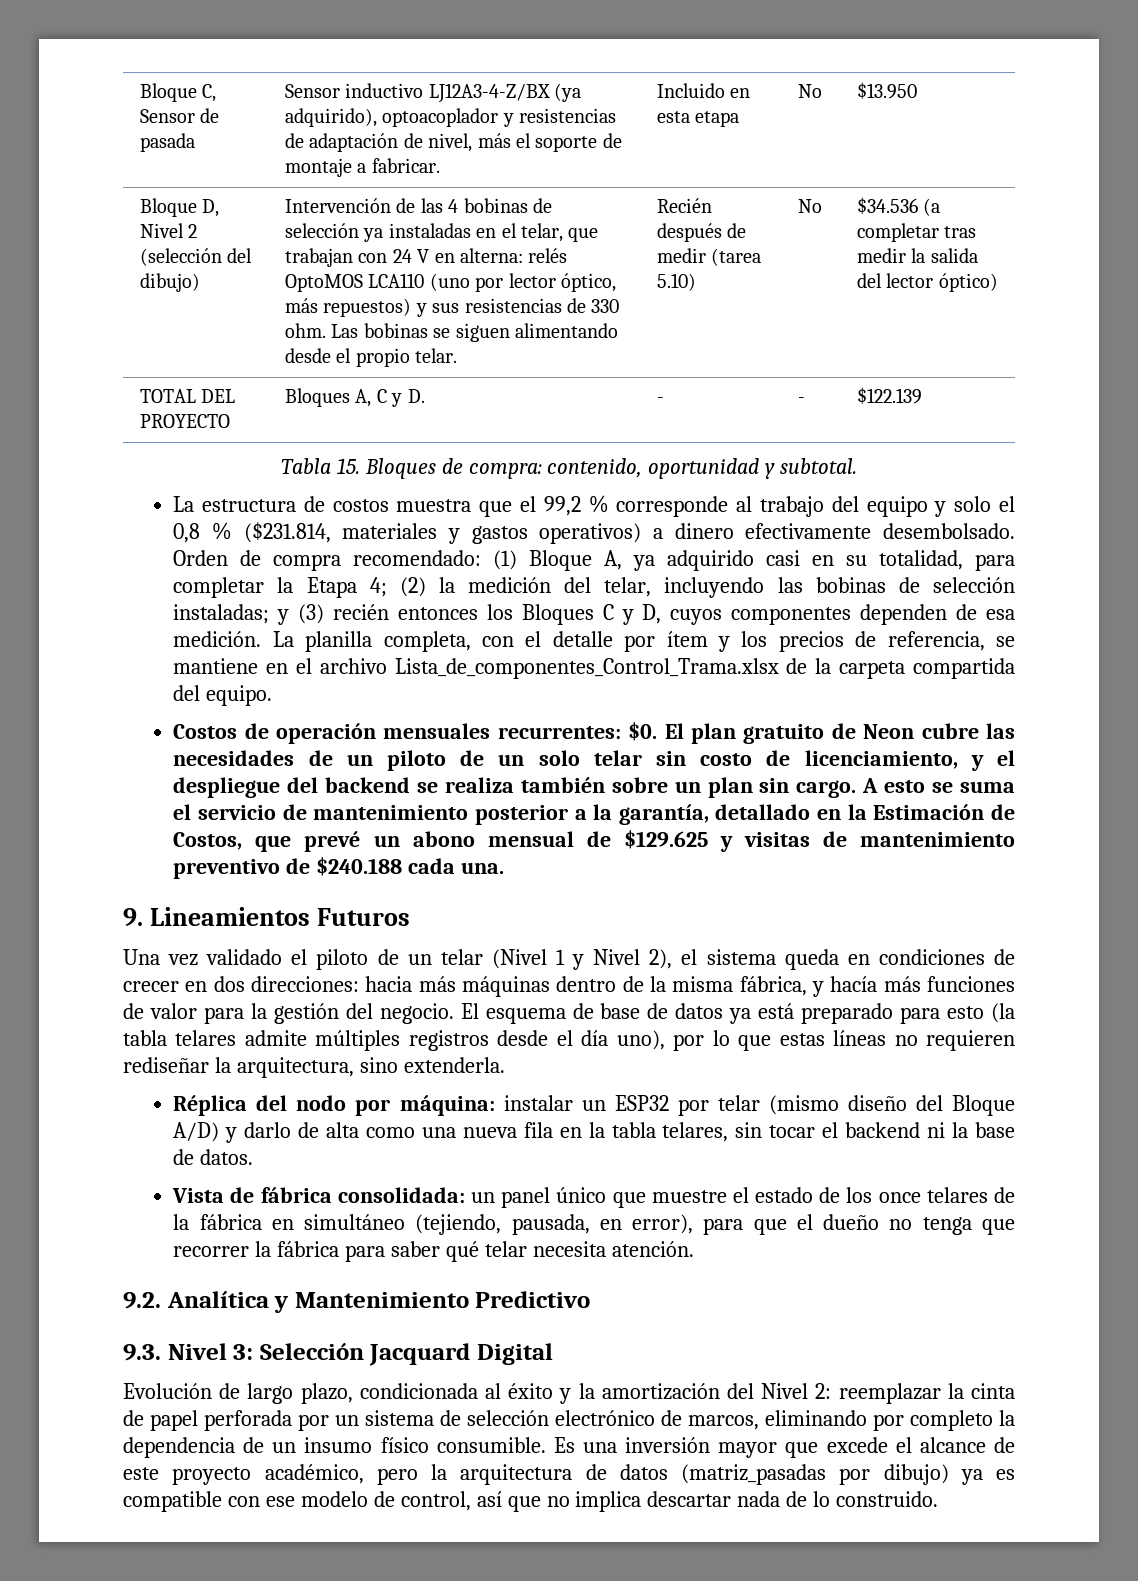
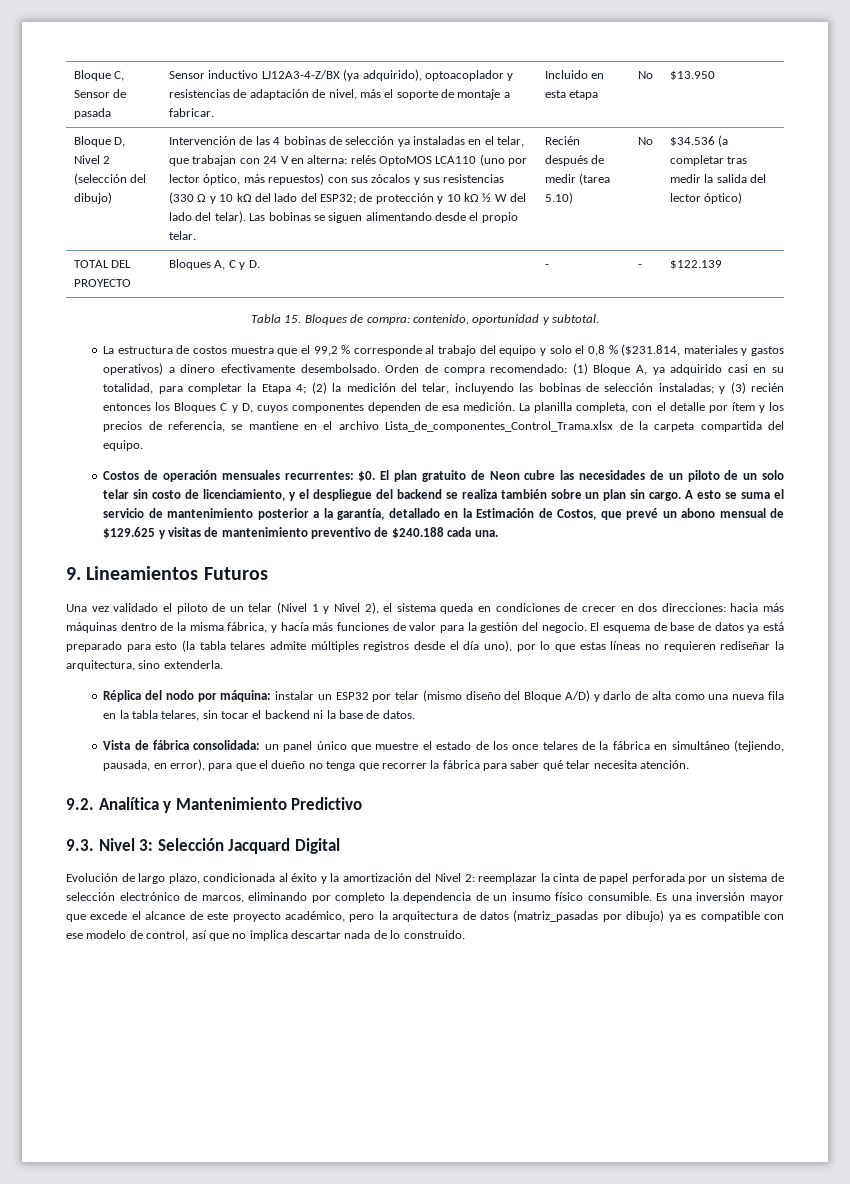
- Intervención de las 4 bobinas de selección ya instaladas en el telar, que trabajan con 24 V en alterna: relés OptoMOS LCA110 (uno por lector óptico, más repuestos) y sus resistencias de 330 ohm.
+ Intervención de las 4 bobinas de selección ya instaladas en el telar, que trabajan con 24 V en alterna: relés OptoMOS LCA110 (uno por lector óptico, más repuestos) con sus zócalos y sus resistencias (330 Ω y 10 kΩ del lado del ESP32; de protección y 10 kΩ ½ W del lado del telar).

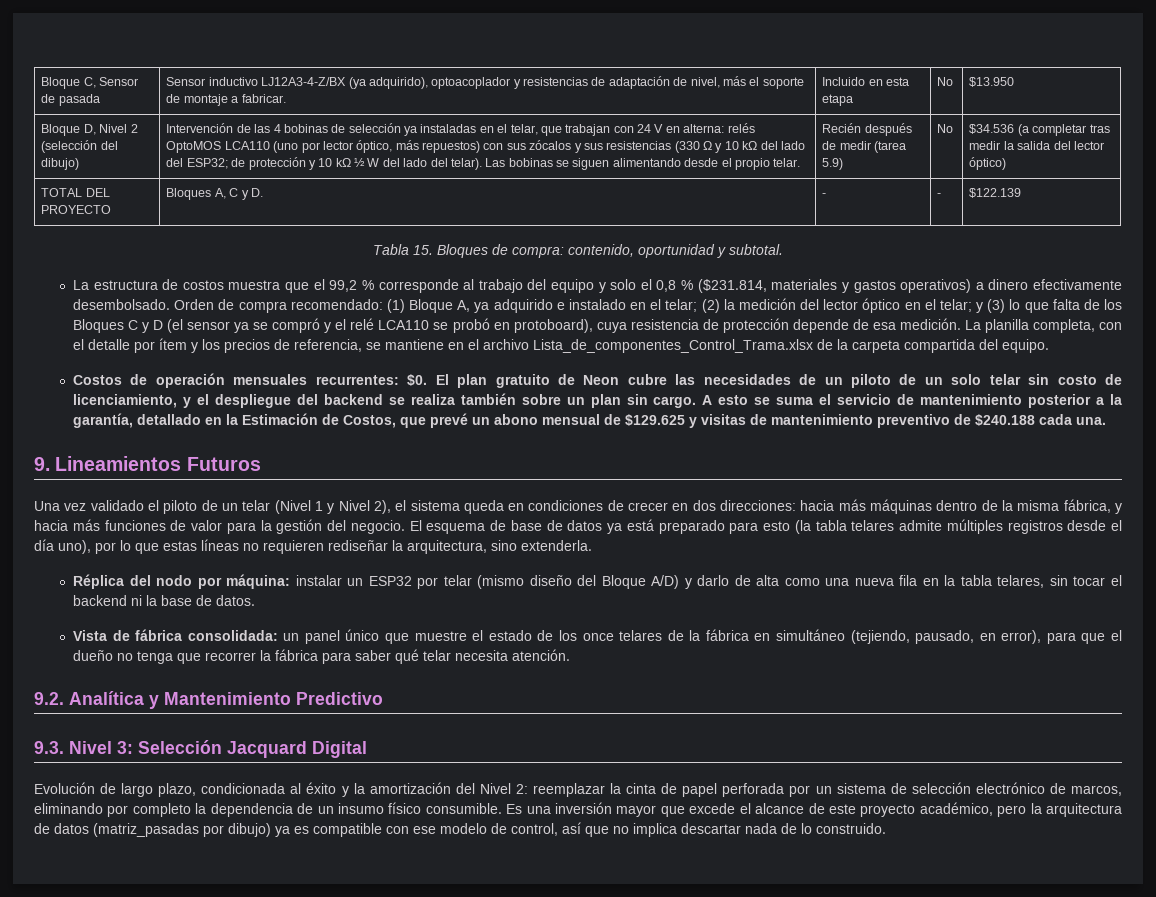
- Recién después de medir (tarea 5.10)
+ Recién después de medir (tarea 5.9)
- Orden de compra recomendado: (1) Bloque A, ya adquirido casi en su totalidad, para completar la Etapa 4; (2) la medición del telar, incluyendo las bobinas de selección instaladas; y (3) recién entonces los Bloques C y D, cuyos componentes dependen de esa medición.
+ Orden de compra recomendado: (1) Bloque A, ya adquirido e instalado en el telar; (2) la medición del lector óptico en el telar; y (3) lo que falta de los Bloques C y D (el sensor ya se compró y el relé LCA110 se probó en protoboard), cuya resistencia de protección depende de esa medición.
- Una vez validado el piloto de un telar (Nivel 1 y Nivel 2), el sistema queda en condiciones de crecer en dos direcciones: hacia más máquinas dentro de la misma fábrica, y hacía más funciones de valor para la gestión del negocio.
+ Una vez validado el piloto de un telar (Nivel 1 y Nivel 2), el sistema queda en condiciones de crecer en dos direcciones: hacia más máquinas dentro de la misma fábrica, y hacia más funciones de valor para la gestión del negocio.
- Vista de fábrica consolidada: un panel único que muestre el estado de los once telares de la fábrica en simultáneo (tejiendo, pausada, en error), para que el dueño no tenga que recorrer la fábrica para saber qué telar necesita atención.
+ Vista de fábrica consolidada: un panel único que muestre el estado de los once telares de la fábrica en simultáneo (tejiendo, pausado, en error), para que el dueño no tenga que recorrer la fábrica para saber qué telar necesita atención.

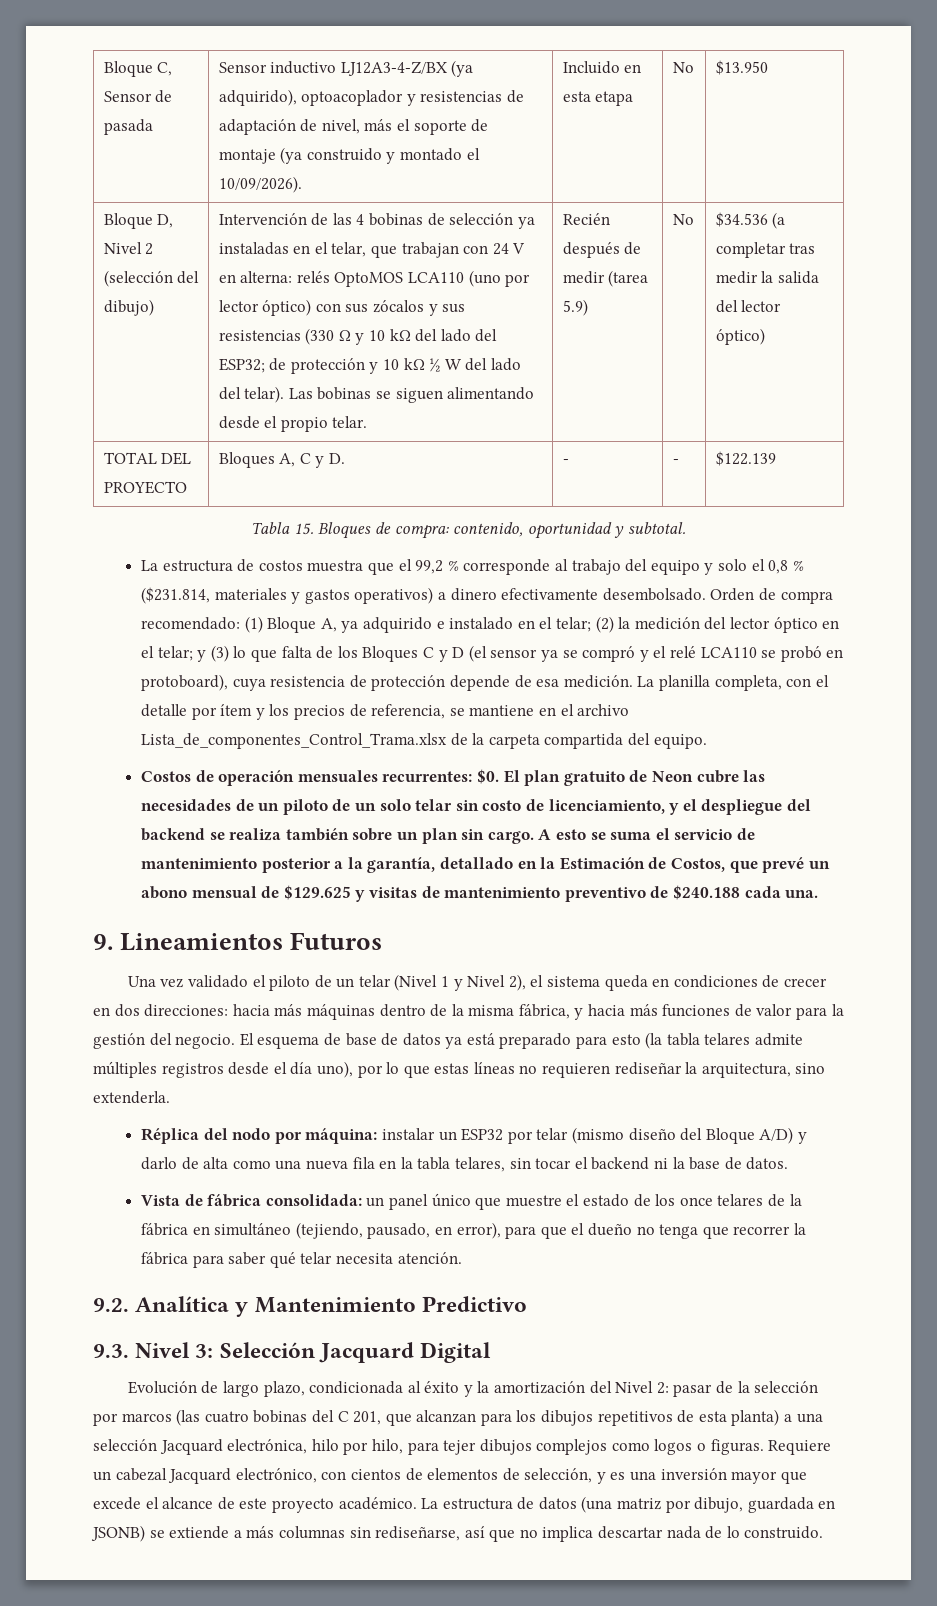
- Bloque C, Sensor de pasada | Sensor inductivo LJ12A3-4-Z/BX (ya adquirido), optoacoplador y resistencias de adaptación de nivel, más el soporte de montaje a fabricar. | Incluido en esta etapa | No | $13.950
+ Bloque C, Sensor de pasada | Sensor inductivo LJ12A3-4-Z/BX (ya adquirido), optoacoplador y resistencias de adaptación de nivel, más el soporte de montaje (ya construido y montado el 10/09/2026). | Incluido en esta etapa | No | $13.950
- Intervención de las 4 bobinas de selección ya instaladas en el telar, que trabajan con 24 V en alterna: relés OptoMOS LCA110 (uno por lector óptico, más repuestos) con sus zócalos y sus resistencias (330 Ω y 10 kΩ del lado del ESP32; de protección y 10 kΩ ½ W del lado del telar).
+ Intervención de las 4 bobinas de selección ya instaladas en el telar, que trabajan con 24 V en alterna: relés OptoMOS LCA110 (uno por lector óptico) con sus zócalos y sus resistencias (330 Ω y 10 kΩ del lado del ESP32; de protección y 10 kΩ ½ W del lado del telar).
- Evolución de largo plazo, condicionada al éxito y la amortización del Nivel 2: reemplazar la cinta de papel perforada por un sistema de selección electrónico de marcos, eliminando por completo la dependencia de un insumo físico consumible. Es una inversión mayor que excede el alcance de este proyecto académico, pero la arquitectura de datos (matriz_pasadas por dibujo) ya es compatible con ese modelo de control, así que no implica descartar nada de lo construido.
+ Evolución de largo plazo, condicionada al éxito y la amortización del Nivel 2: pasar de la selección por marcos (las cuatro bobinas del C 201, que alcanzan para los dibujos repetitivos de esta planta) a una selección Jacquard electrónica, hilo por hilo, para tejer dibujos complejos como logos o figuras. Requiere un cabezal Jacquard electrónico, con cientos de elementos de selección, y es una inversión mayor que excede el alcance de este proyecto académico. La estructura de datos (una matriz por dibujo, guardada en JSONB) se extiende a más columnas sin rediseñarse, así que no implica descartar nada de lo construido.

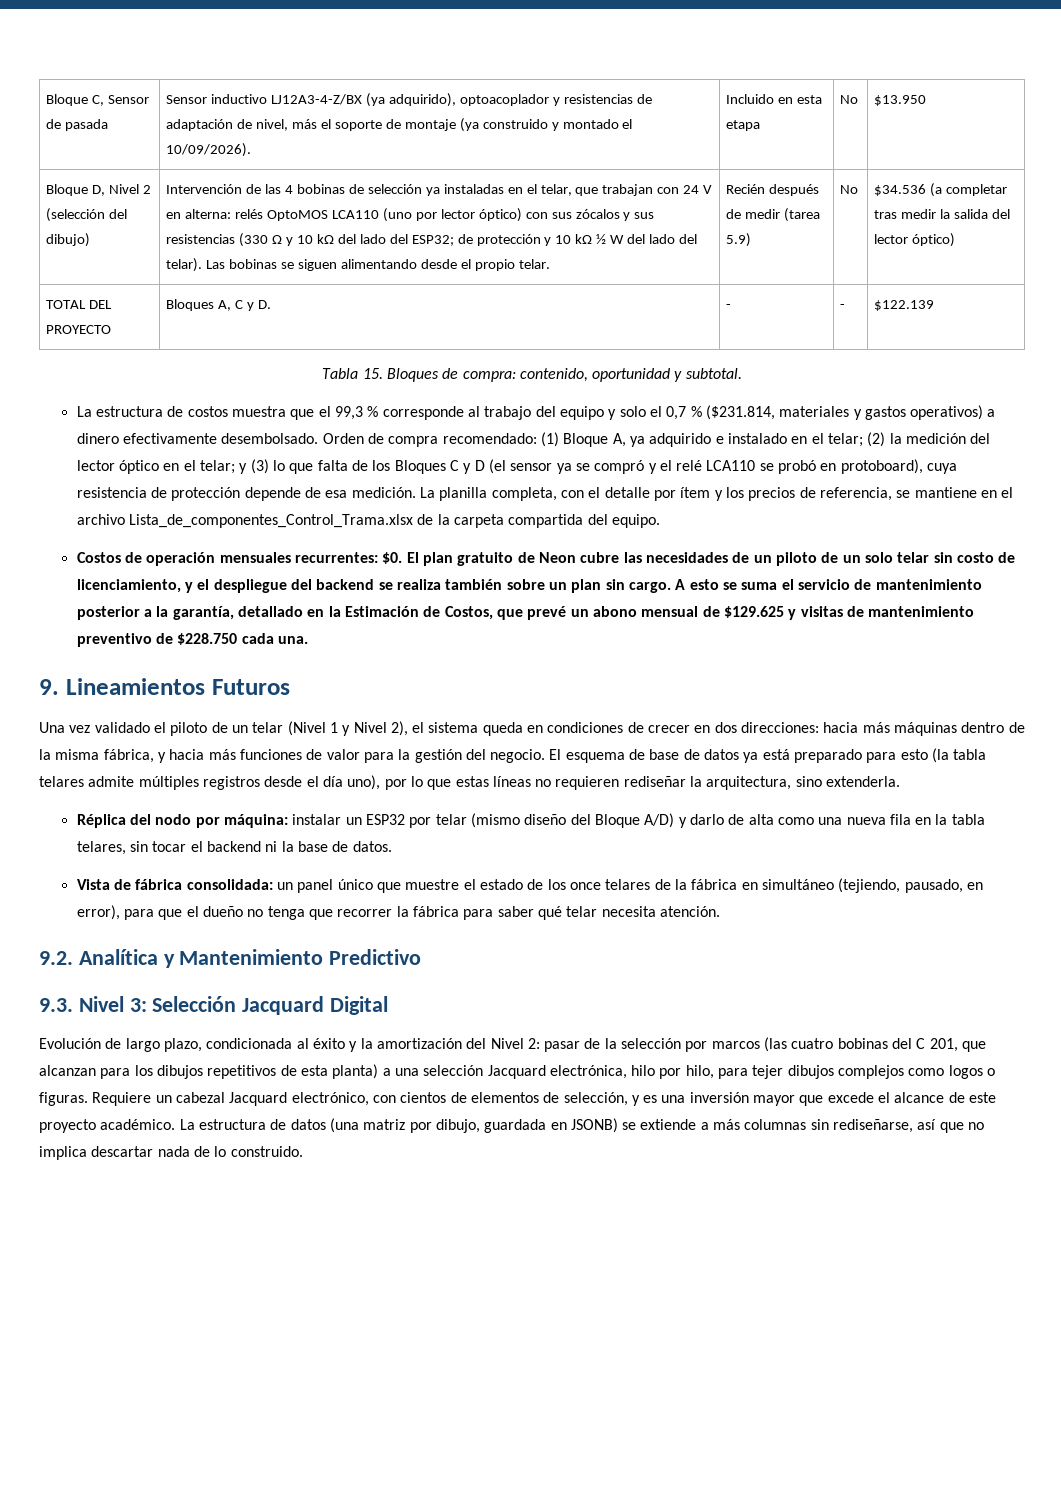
- La estructura de costos muestra que el 99,2 % corresponde al trabajo del equipo y solo el 0,8 % ($231.814, materiales y gastos operativos) a dinero efectivamente desembolsado.
+ La estructura de costos muestra que el 99,3 % corresponde al trabajo del equipo y solo el 0,7 % ($231.814, materiales y gastos operativos) a dinero efectivamente desembolsado.
- A esto se suma el servicio de mantenimiento posterior a la garantía, detallado en la Estimación de Costos, que prevé un abono mensual de $129.625 y visitas de mantenimiento preventivo de $240.188 cada una.
+ A esto se suma el servicio de mantenimiento posterior a la garantía, detallado en la Estimación de Costos, que prevé un abono mensual de $129.625 y visitas de mantenimiento preventivo de $228.750 cada una.

